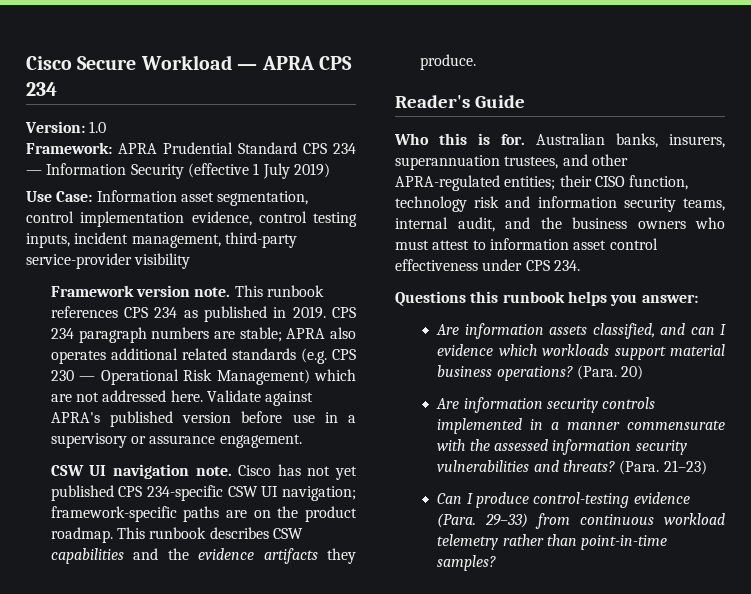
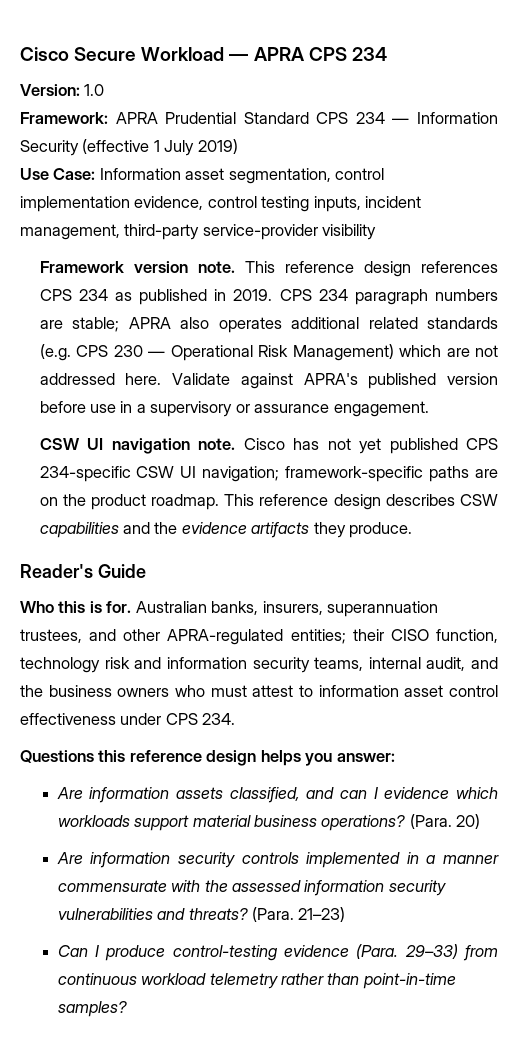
- This runbook references CPS 234 as published in 2019.
+ This reference design references CPS 234 as published in 2019.
- This runbook describes CSW capabilities and the evidence artifacts they produce.
+ This reference design describes CSW capabilities and the evidence artifacts they produce.
- Questions this runbook helps you answer:
+ Questions this reference design helps you answer:

